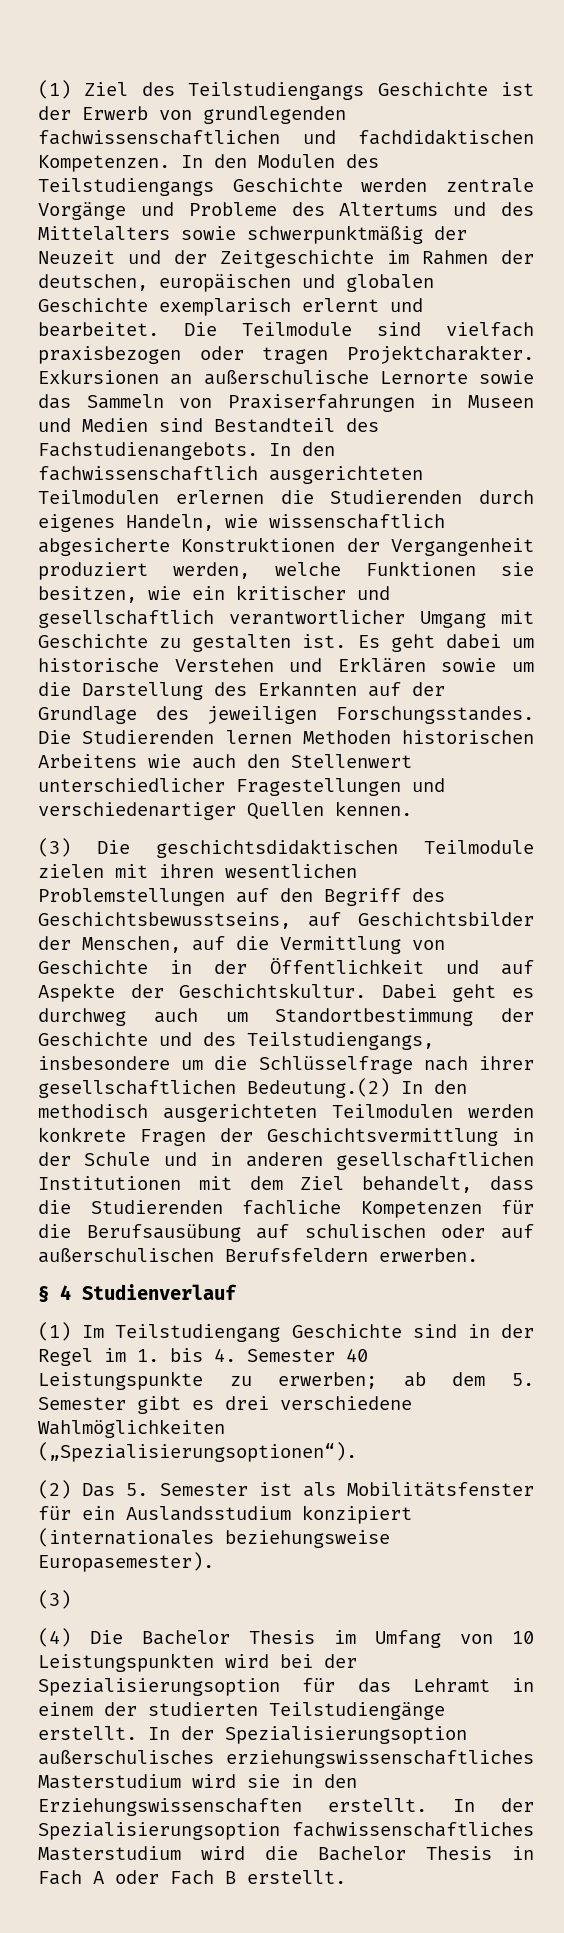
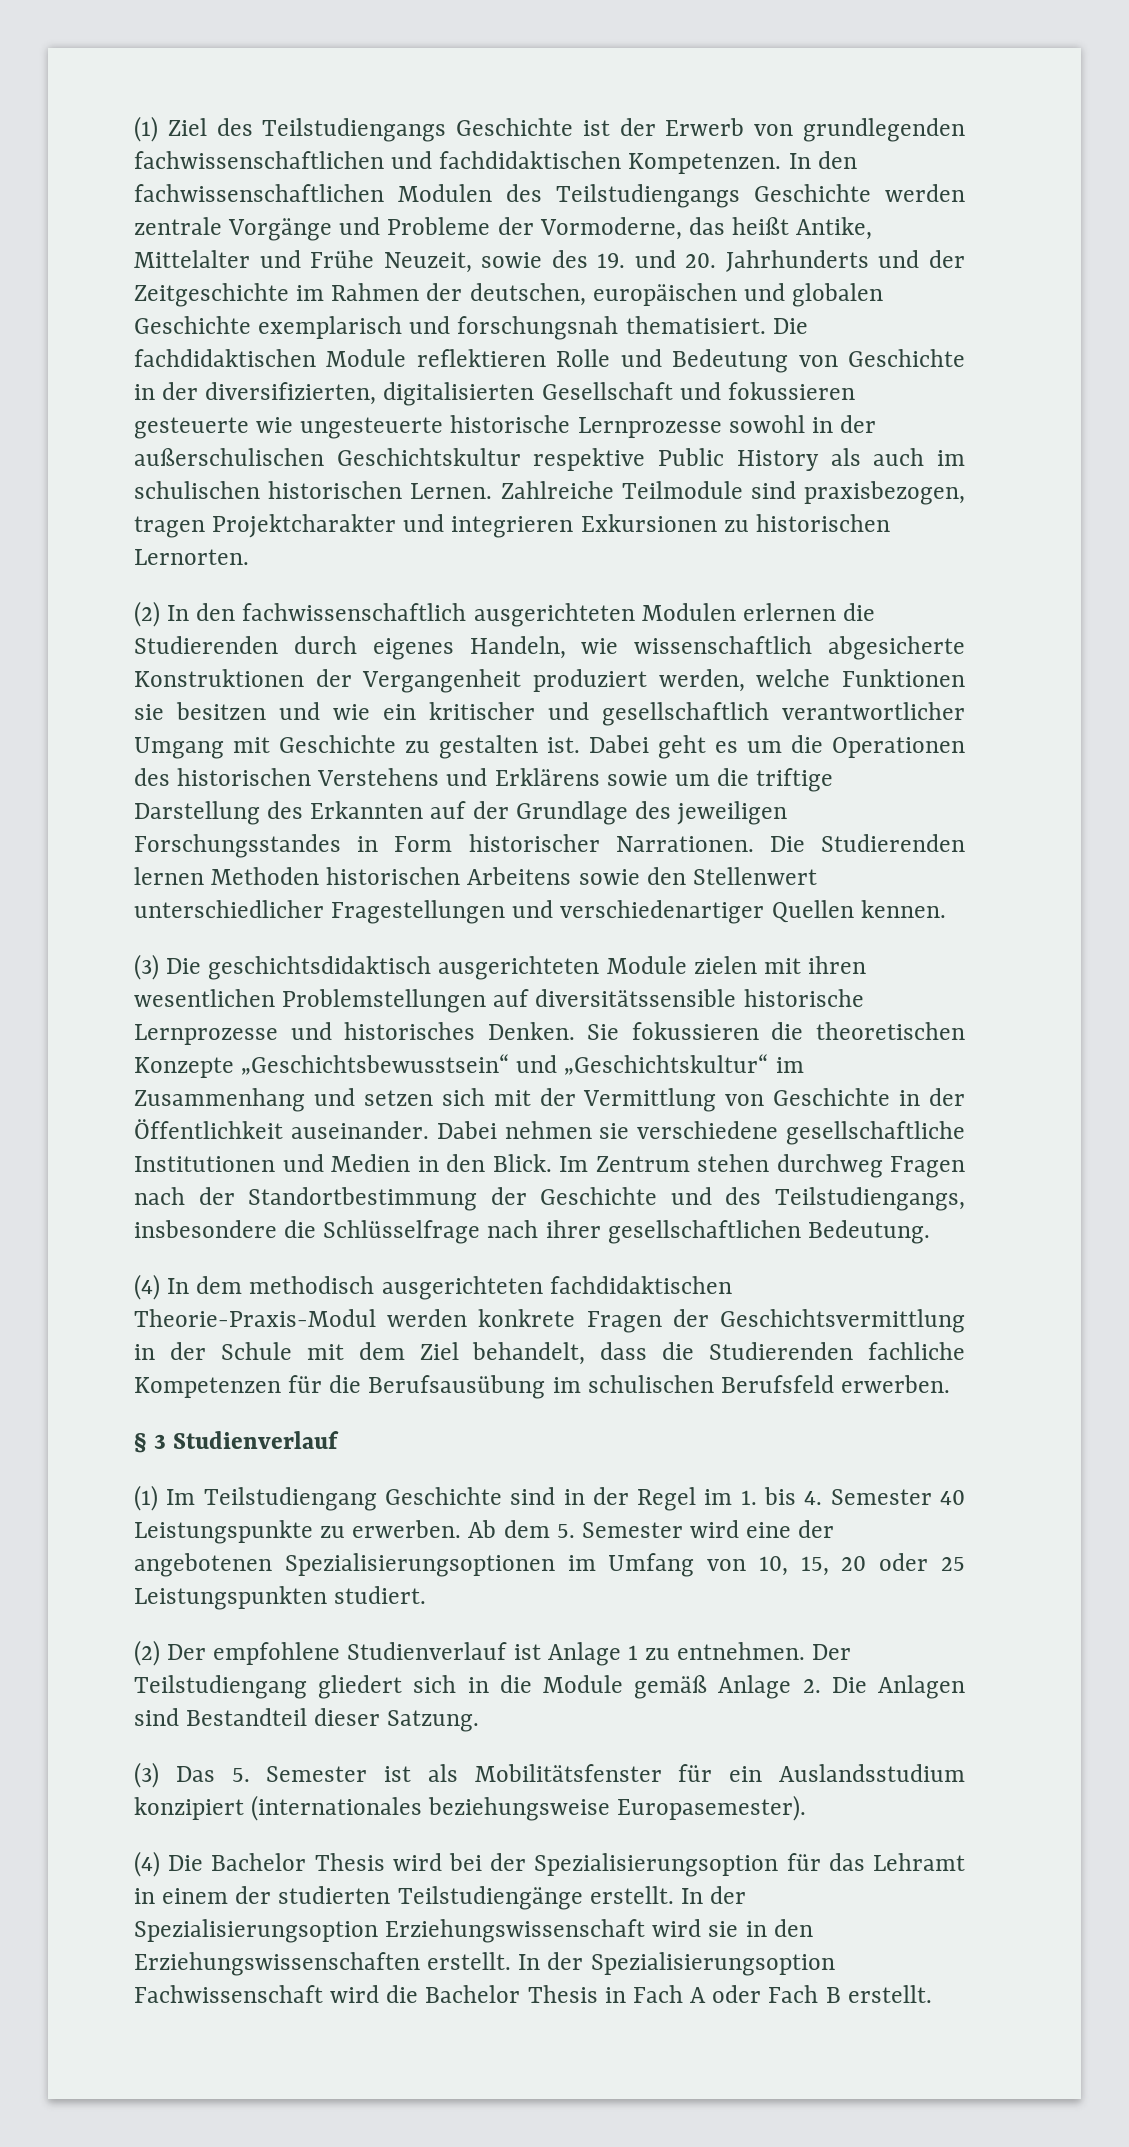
- In den Modulen des Teilstudiengangs Geschichte werden zentrale Vorgänge und Probleme des Altertums und des Mittelalters sowie schwerpunktmäßig der Neuzeit und der Zeitgeschichte im Rahmen der deutschen, europäischen und globalen Geschichte exemplarisch erlernt und bearbeitet. Die Teilmodule sind vielfach praxisbezogen oder tragen Projektcharakter. Exkursionen an außerschulische Lernorte sowie das Sammeln von Praxiserfahrungen in Museen und Medien sind Bestandteil des Fachstudienangebots. In den fachwissenschaftlich ausgerichteten Teilmodulen erlernen die Studierenden durch eigenes Handeln, wie wissenschaftlich abgesicherte Konstruktionen der Vergangenheit produziert werden, welche Funktionen sie besitzen, wie ein kritischer und gesellschaftlich verantwortlicher Umgang mit Geschichte zu gestalten ist.
+ In den fachwissenschaftlichen Modulen des Teilstudiengangs Geschichte werden zentrale Vorgänge und Probleme der Vormoderne, das heißt Antike, Mittelalter und Frühe Neuzeit, sowie des 19. und 20. Jahrhunderts und der Zeitgeschichte im Rahmen der deutschen, europäischen und globalen Geschichte exemplarisch und forschungsnah thematisiert. Die fachdidaktischen Module reflektieren Rolle und Bedeutung von Geschichte in der diversifizierten, digitalisierten Gesellschaft und fokussieren gesteuerte wie ungesteuerte historische Lernprozesse sowohl in der außerschulischen Geschichtskultur respektive Public History als auch im schulischen historischen Lernen. Zahlreiche Teilmodule sind praxisbezogen, tragen Projektcharakter und integrieren Exkursionen zu historischen Lernorten.
+ (2) In den fachwissenschaftlich ausgerichteten Modulen erlernen die Studierenden durch eigenes Handeln, wie wissenschaftlich abgesicherte Konstruktionen der Vergangenheit produziert werden, welche Funktionen sie besitzen und wie ein kritischer und gesellschaftlich verantwortlicher Umgang mit Geschichte zu gestalten ist.
- Es geht dabei um historische Verstehen und Erklären sowie um die Darstellung des Erkannten auf der Grundlage des jeweiligen Forschungsstandes.
+ Dabei geht es um die Operationen des historischen Verstehens und Erklärens sowie um die triftige Darstellung des Erkannten auf der Grundlage des jeweiligen Forschungsstandes in Form historischer Narrationen.
- Die Studierenden lernen Methoden historischen Arbeitens wie auch den Stellenwert unterschiedlicher Fragestellungen und verschiedenartiger Quellen kennen.
+ Die Studierenden lernen Methoden historischen Arbeitens sowie den Stellenwert unterschiedlicher Fragestellungen und verschiedenartiger Quellen kennen.
- (3) Die geschichtsdidaktischen Teilmodule zielen mit ihren wesentlichen Problemstellungen auf den Begriff des Geschichtsbewusstseins, auf Geschichtsbilder der Menschen, auf die Vermittlung von Geschichte in der Öffentlichkeit und auf Aspekte der Geschichtskultur. Dabei geht es durchweg auch um Standortbestimmung der Geschichte und des Teilstudiengangs, insbesondere um die Schlüsselfrage nach ihrer gesellschaftlichen Bedeutung.(2) In den methodisch ausgerichteten Teilmodulen werden konkrete Fragen der Geschichtsvermittlung in der Schule und in anderen gesellschaftlichen Institutionen mit dem Ziel behandelt, dass die Studierenden fachliche Kompetenzen für die Berufsausübung auf schulischen oder auf außerschulischen Berufsfeldern erwerben.
+ (3) Die geschichtsdidaktisch ausgerichteten Module zielen mit ihren wesentlichen Problemstellungen auf diversitätssensible historische Lernprozesse und historisches Denken. Sie fokussieren die theoretischen Konzepte „Geschichtsbewusstsein“ und „Geschichtskultur“ im Zusammenhang und setzen sich mit der Vermittlung von Geschichte in der Öffentlichkeit auseinander. Dabei nehmen sie verschiedene gesellschaftliche Institutionen und Medien in den Blick. Im Zentrum stehen durchweg Fragen nach der Standortbestimmung der Geschichte und des Teilstudiengangs, insbesondere die Schlüsselfrage nach ihrer gesellschaftlichen Bedeutung.
+ (4) In dem methodisch ausgerichteten fachdidaktischen Theorie-Praxis-Modul werden konkrete Fragen der Geschichtsvermittlung in der Schule mit dem Ziel behandelt, dass die Studierenden fachliche Kompetenzen für die Berufsausübung im schulischen Berufsfeld erwerben.
- § 4 Studienverlauf
+ § 3 Studienverlauf
- (1) Im Teilstudiengang Geschichte sind in der Regel im 1. bis 4. Semester 40 Leistungspunkte zu erwerben; ab dem 5. Semester gibt es drei verschiedene Wahlmöglichkeiten („Spezialisierungsoptionen“).
- (2) Das 5. Semester ist als Mobilitätsfenster für ein Auslandsstudium konzipiert (internationales beziehungsweise Europasemester).
- (3)
+ (1) Im Teilstudiengang Geschichte sind in der Regel im 1. bis 4. Semester 40 Leistungspunkte zu erwerben. Ab dem 5. Semester wird eine der angebotenen Spezialisierungsoptionen im Umfang von 10, 15, 20 oder 25 Leistungspunkten studiert.
+ (2) Der empfohlene Studienverlauf ist Anlage 1 zu entnehmen. Der Teilstudiengang gliedert sich in die Module gemäß Anlage 2. Die Anlagen sind Bestandteil dieser Satzung.
+ (3) Das 5. Semester ist als Mobilitätsfenster für ein Auslandsstudium konzipiert (internationales beziehungsweise Europasemester).
- (4) Die Bachelor Thesis im Umfang von 10 Leistungspunkten wird bei der Spezialisierungsoption für das Lehramt in einem der studierten Teilstudiengänge erstellt.
+ (4) Die Bachelor Thesis wird bei der Spezialisierungsoption für das Lehramt in einem der studierten Teilstudiengänge erstellt.
- In der Spezialisierungsoption außerschulisches erziehungswissenschaftliches Masterstudium wird sie in den Erziehungswissenschaften erstellt.
+ In der Spezialisierungsoption Erziehungswissenschaft wird sie in den Erziehungswissenschaften erstellt.
- In der Spezialisierungsoption fachwissenschaftliches Masterstudium wird die Bachelor Thesis in Fach A oder Fach B erstellt.
+ In der Spezialisierungsoption Fachwissenschaft wird die Bachelor Thesis in Fach A oder Fach B erstellt.

